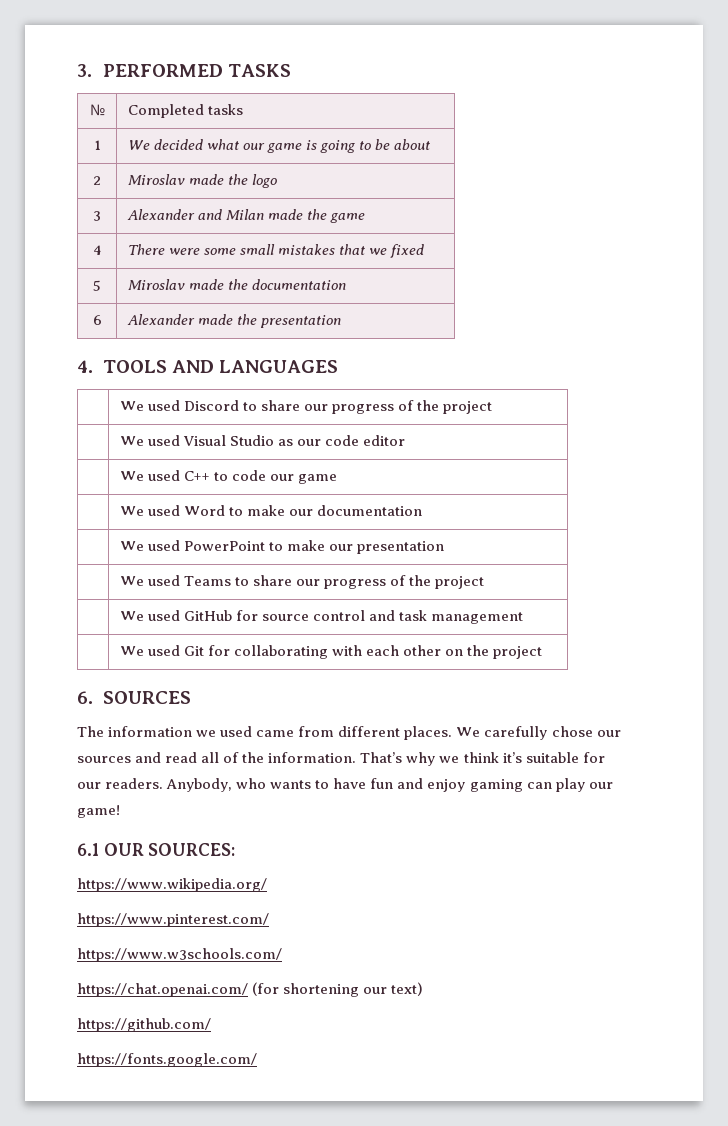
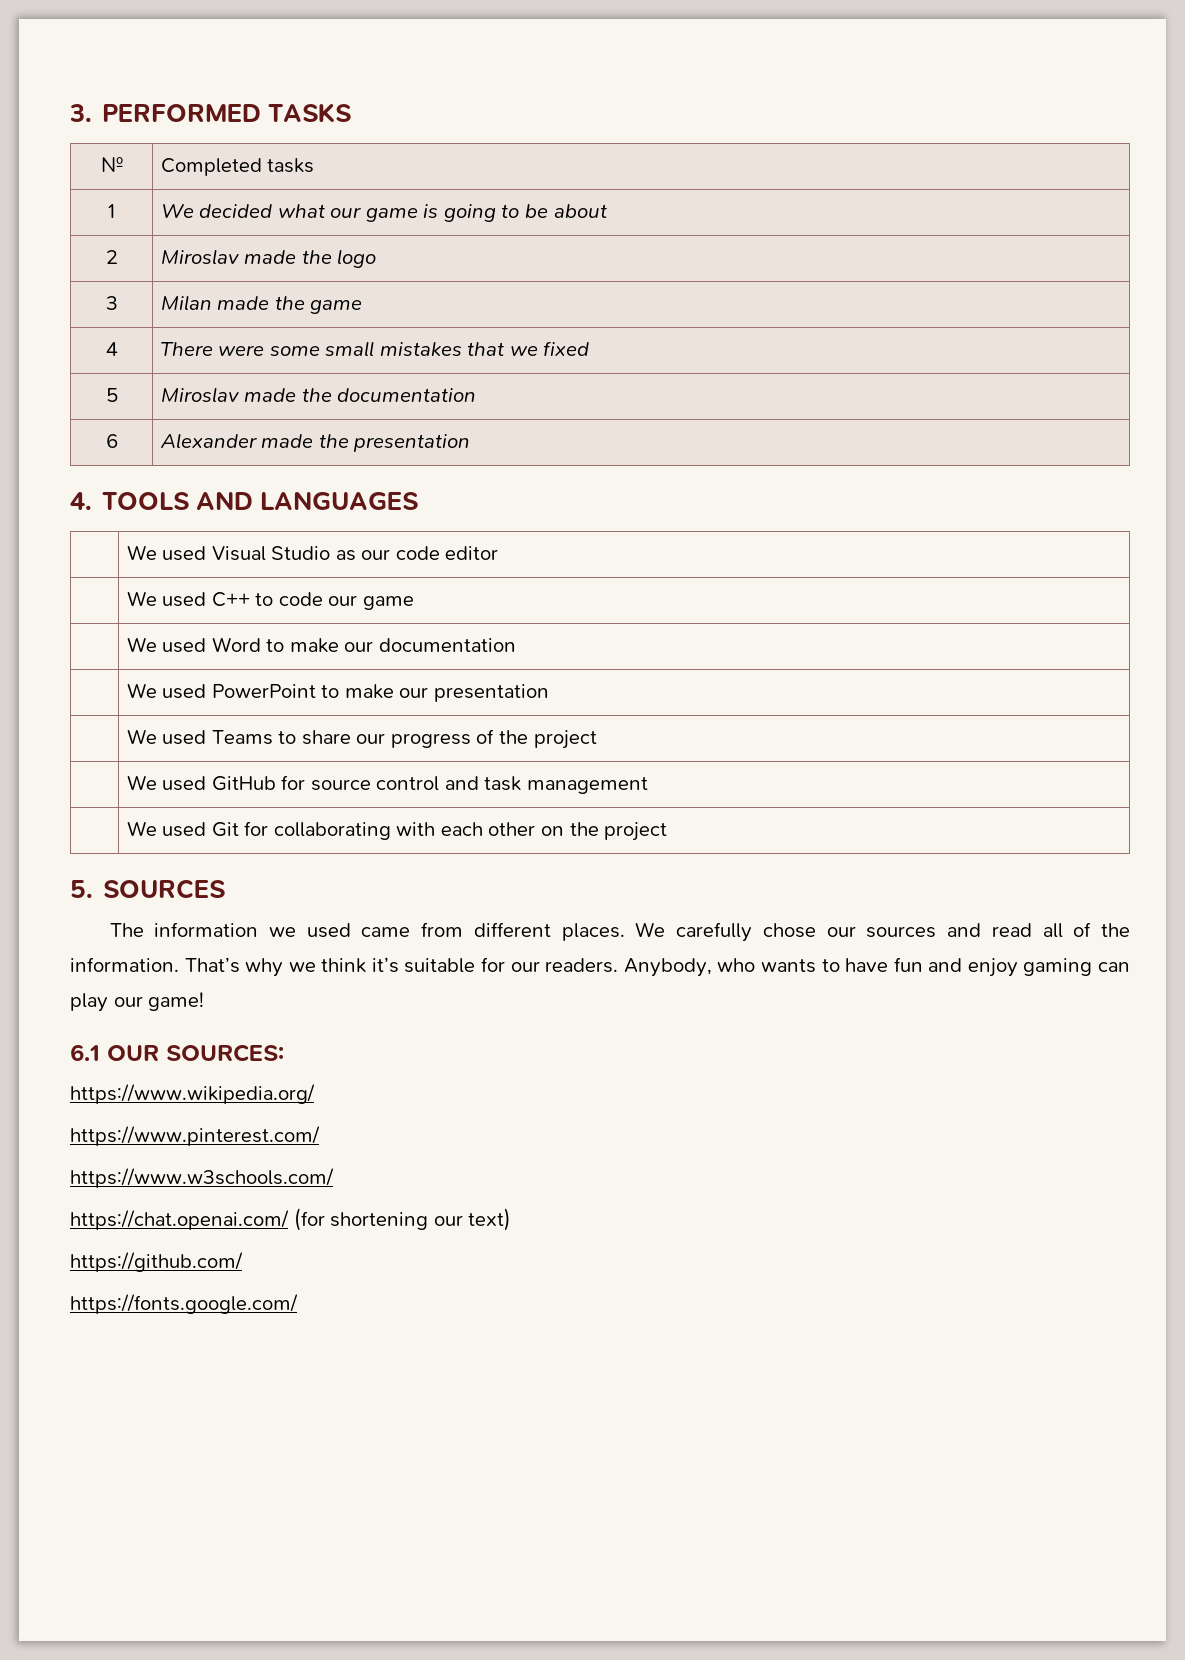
- 3 | Alexander and Milan made the game
+ 3 | Milan made the game
- | We used Discord to share our progress of the project
- 6. SOURCES
+ 5. SOURCES

